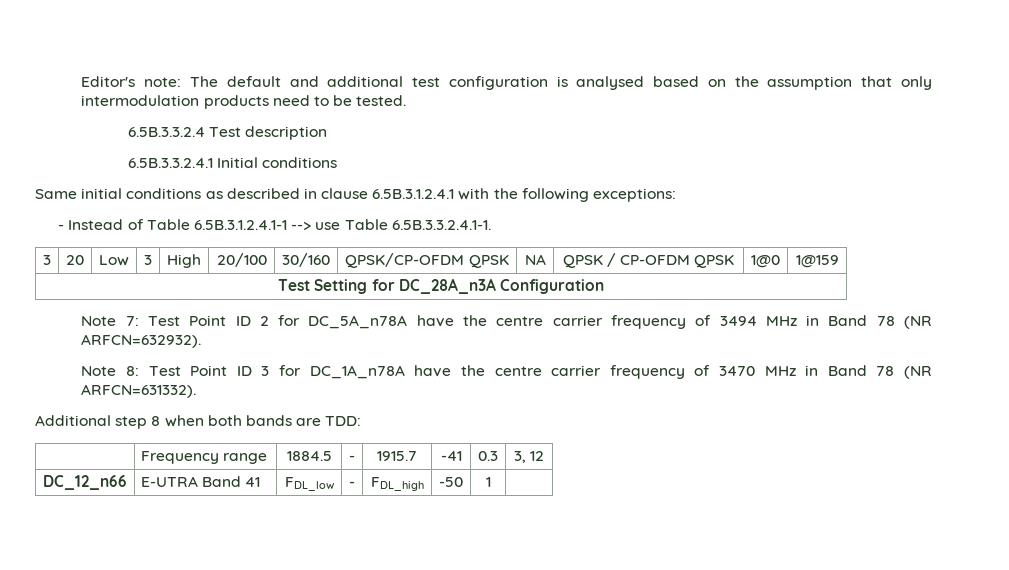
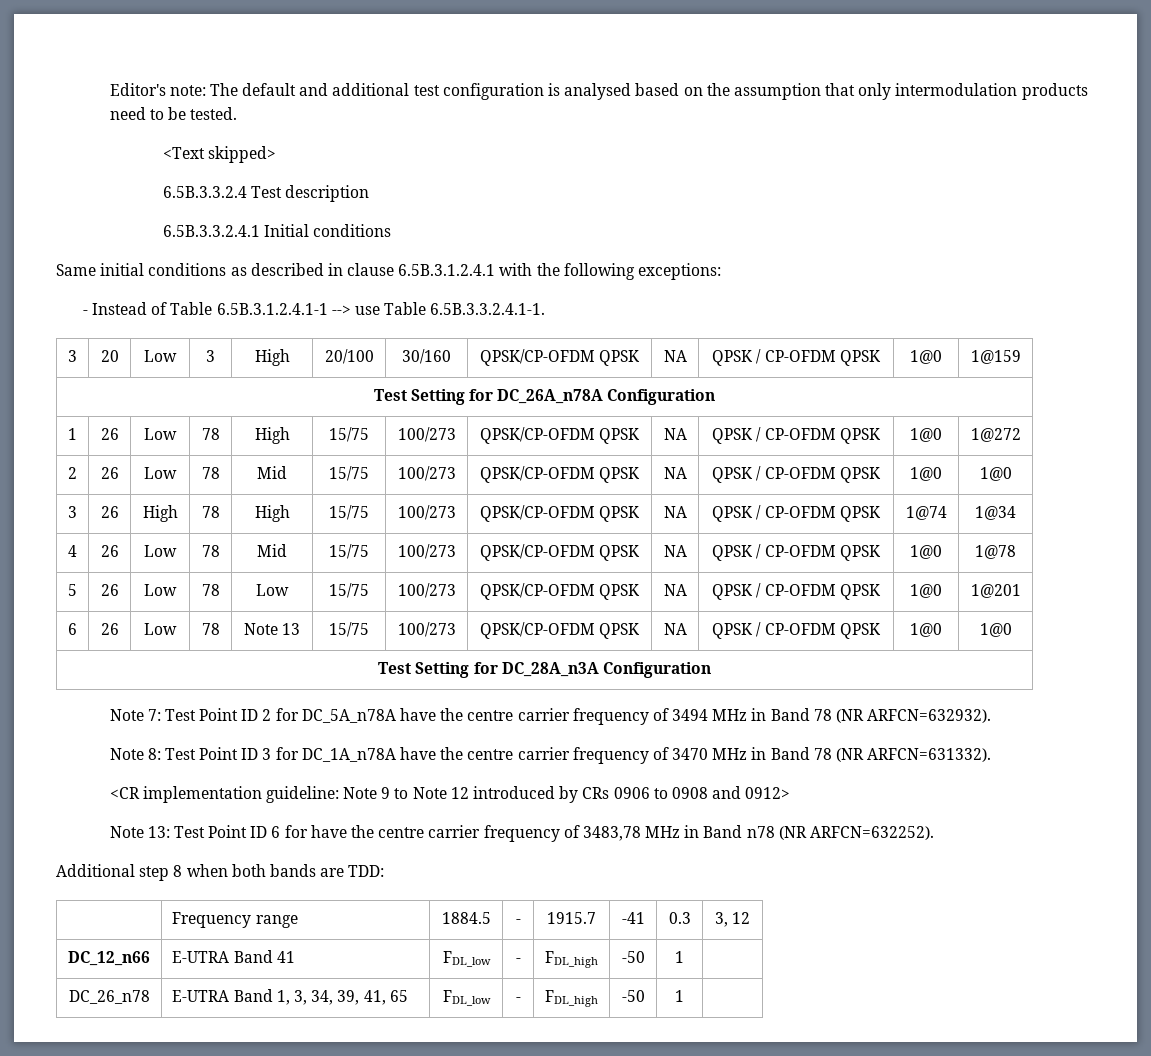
+ <Text skipped>
+ Test Setting for DC_26A_n78A Configuration
+ 1 | 26 | Low | 78 | High | 15/75 | 100/273 | QPSK/CP-OFDM QPSK | NA | QPSK / CP-OFDM QPSK | 1@0 | 1@272
+ 2 | 26 | Low | 78 | Mid | 15/75 | 100/273 | QPSK/CP-OFDM QPSK | NA | QPSK / CP-OFDM QPSK | 1@0 | 1@0
+ 3 | 26 | High | 78 | High | 15/75 | 100/273 | QPSK/CP-OFDM QPSK | NA | QPSK / CP-OFDM QPSK | 1@74 | 1@34
+ 4 | 26 | Low | 78 | Mid | 15/75 | 100/273 | QPSK/CP-OFDM QPSK | NA | QPSK / CP-OFDM QPSK | 1@0 | 1@78
+ 5 | 26 | Low | 78 | Low | 15/75 | 100/273 | QPSK/CP-OFDM QPSK | NA | QPSK / CP-OFDM QPSK | 1@0 | 1@201
+ 6 | 26 | Low | 78 | Note 13 | 15/75 | 100/273 | QPSK/CP-OFDM QPSK | NA | QPSK / CP-OFDM QPSK | 1@0 | 1@0
+ <CR implementation guideline: Note 9 to Note 12 introduced by CRs 0906 to 0908 and 0912>
+ Note 13: Test Point ID 6 for have the centre carrier frequency of 3483,78 MHz in Band n78 (NR ARFCN=632252).
+ DC_26_n78 | E-UTRA Band 1, 3, 34, 39, 41, 65 | FDL_low | - | FDL_high | -50 | 1 |

